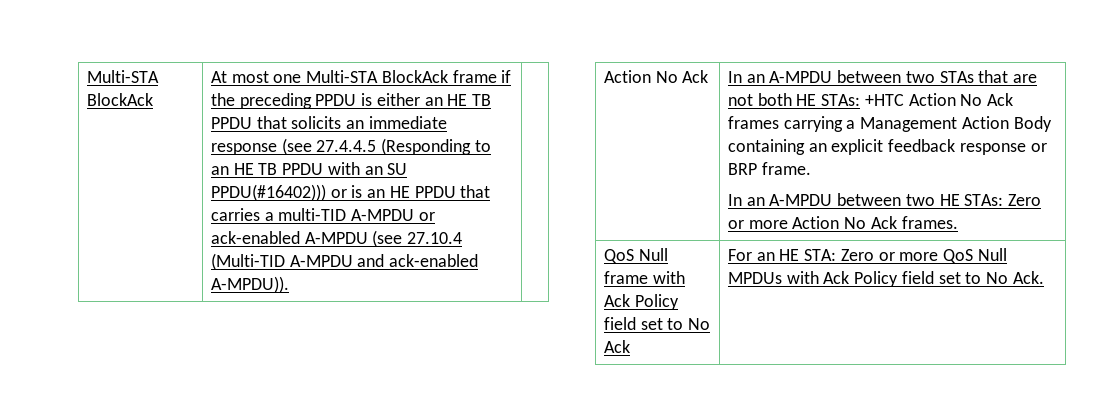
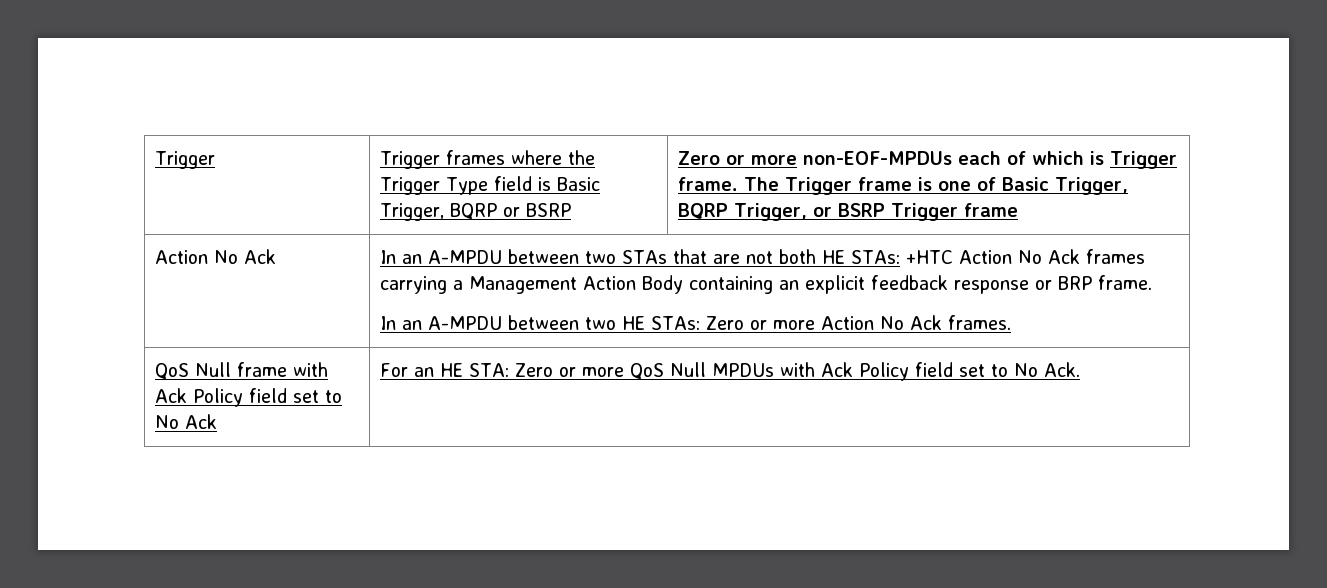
- Multi-STA BlockAck | At most one Multi-STA BlockAck frame if the preceding PPDU is either an HE TB PPDU that solicits an immediate response (see 27.4.4.5 (Responding to an HE TB PPDU with an SU PPDU(#16402))) or is an HE PPDU that carries a multi-TID A-MPDU or ack-enabled A-MPDU (see 27.10.4 (Multi-TID A-MPDU and ack-enabled A-MPDU)).
+ Trigger | Trigger frames where the Trigger Type field is Basic Trigger, BQRP or BSRP | Zero or more non-EOF-MPDUs each of which is Trigger frame. The Trigger frame is one of Basic Trigger, BQRP Trigger, or BSRP Trigger frame

